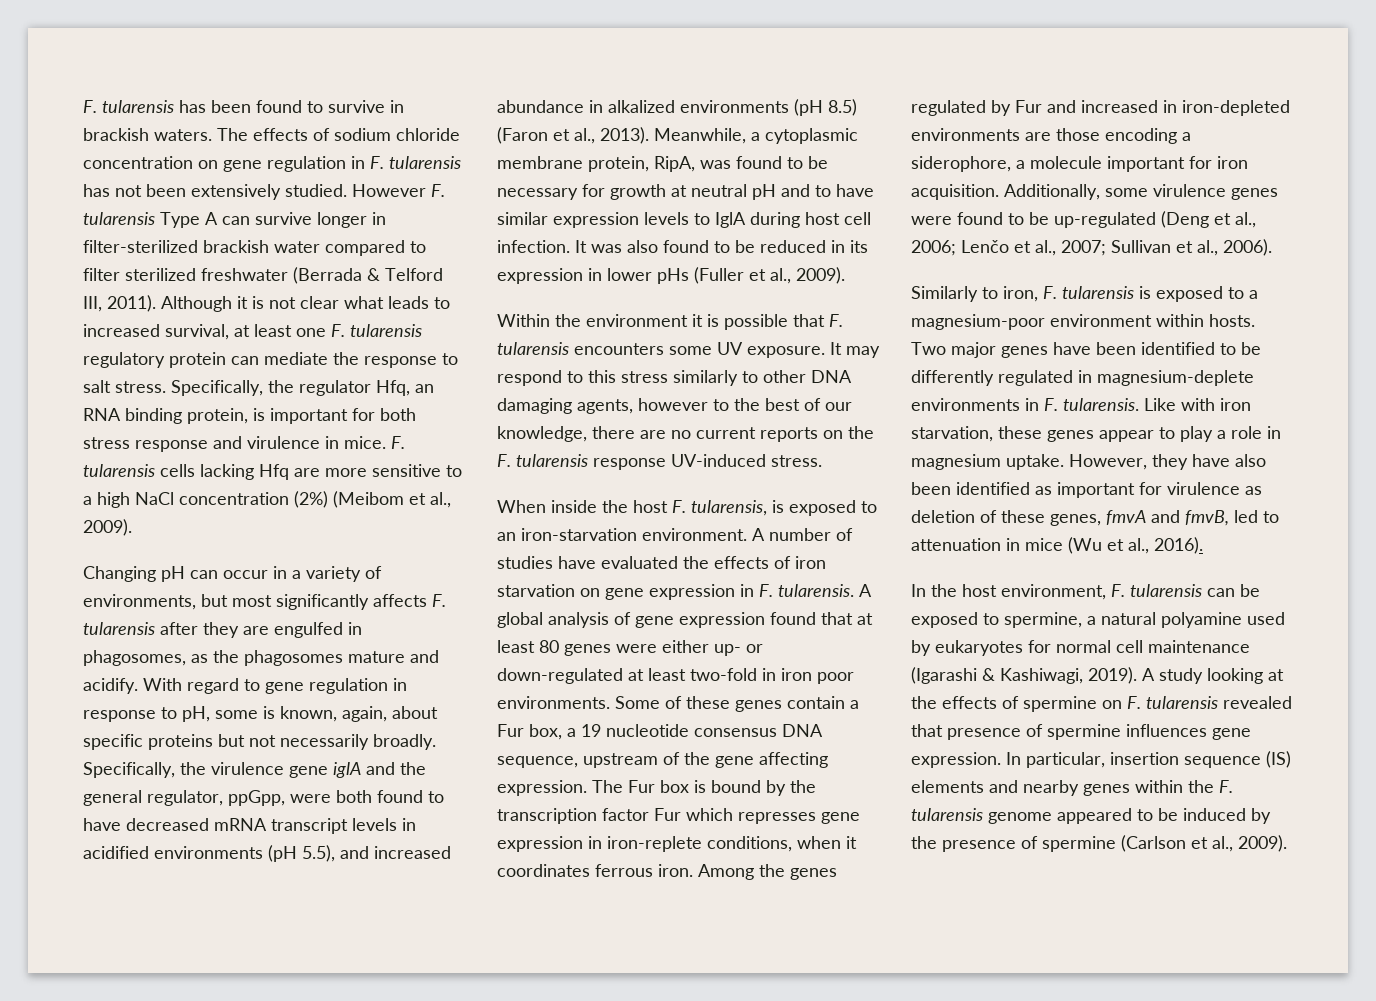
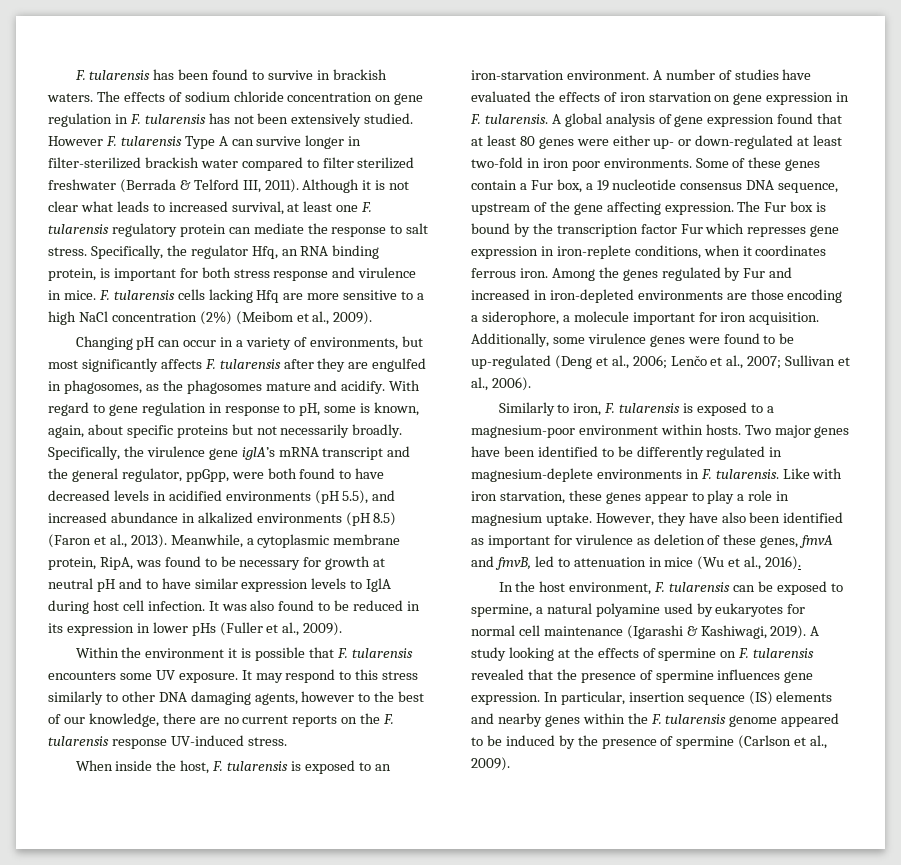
- Specifically, the virulence gene iglA and the general regulator, ppGpp, were both found to have decreased mRNA transcript levels in acidified environments (pH 5.5), and increased abundance in alkalized environments (pH 8.5) (Faron et al., 2013).
+ Specifically, the virulence gene iglA’s mRNA transcript and the general regulator, ppGpp, were both found to have decreased levels in acidified environments (pH 5.5), and increased abundance in alkalized environments (pH 8.5) (Faron et al., 2013).
- When inside the host F. tularensis, is exposed to an iron-starvation environment.
+ When inside the host, F. tularensis is exposed to an iron-starvation environment.
- A study looking at the effects of spermine on F. tularensis revealed that presence of spermine influences gene expression.
+ A study looking at the effects of spermine on F. tularensis revealed that the presence of spermine influences gene expression.

